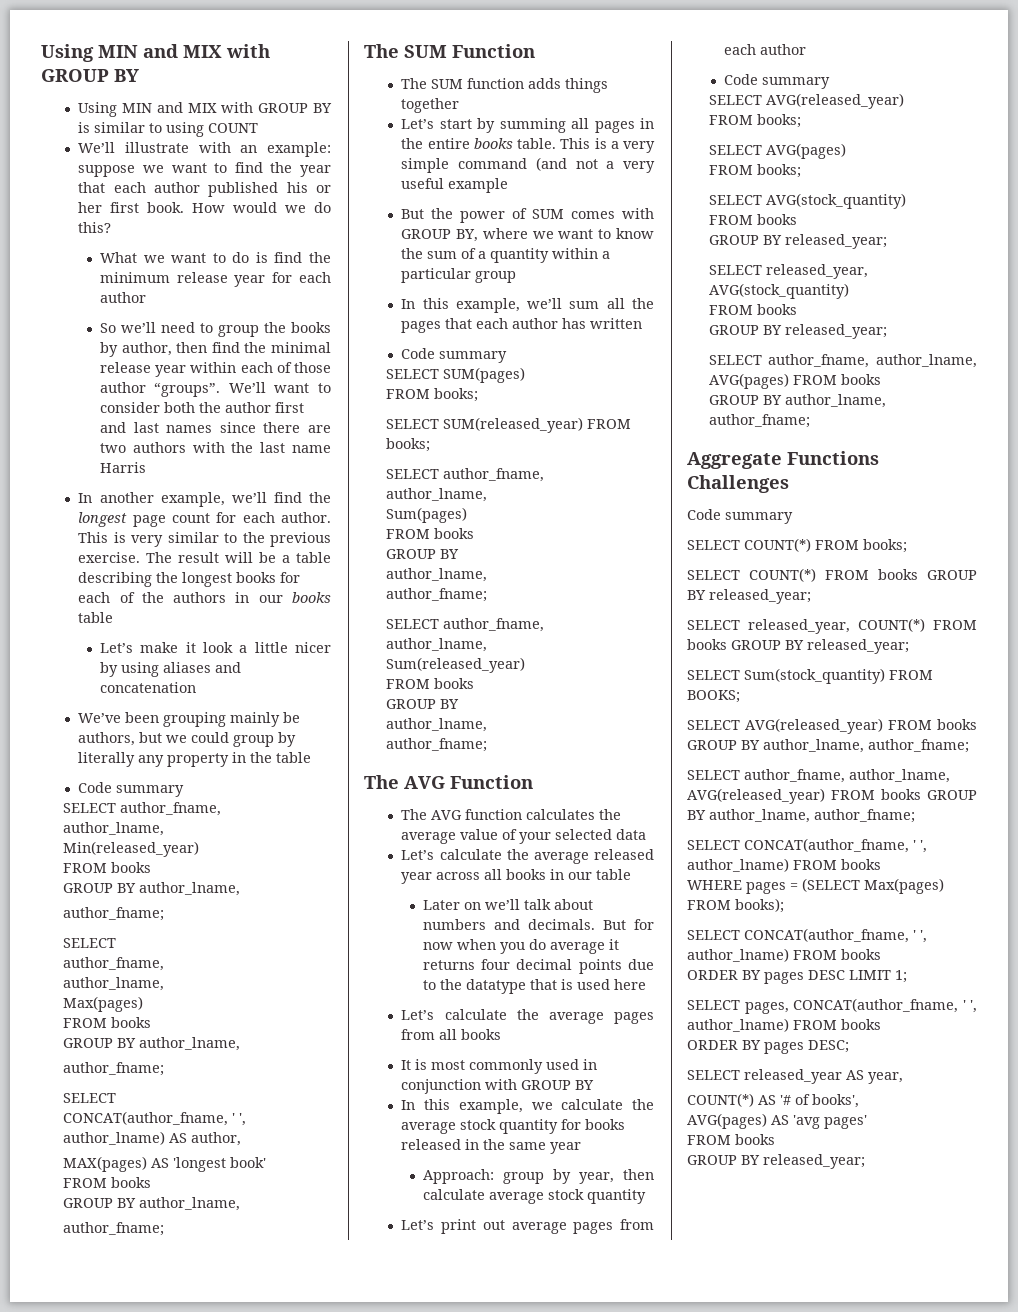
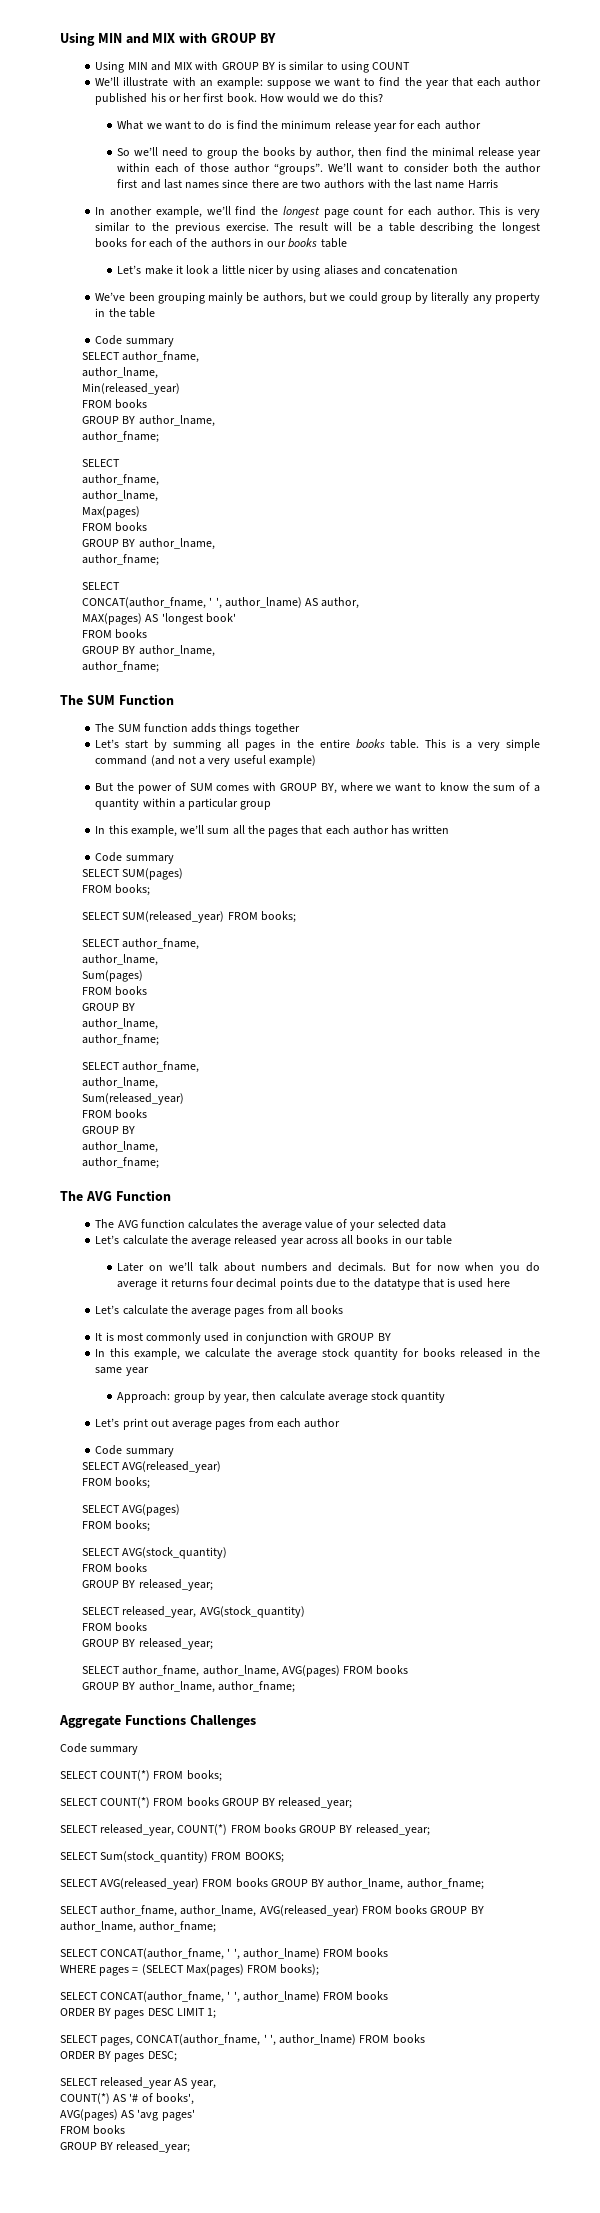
- This is a very simple command (and not a very useful example
+ This is a very simple command (and not a very useful example)

